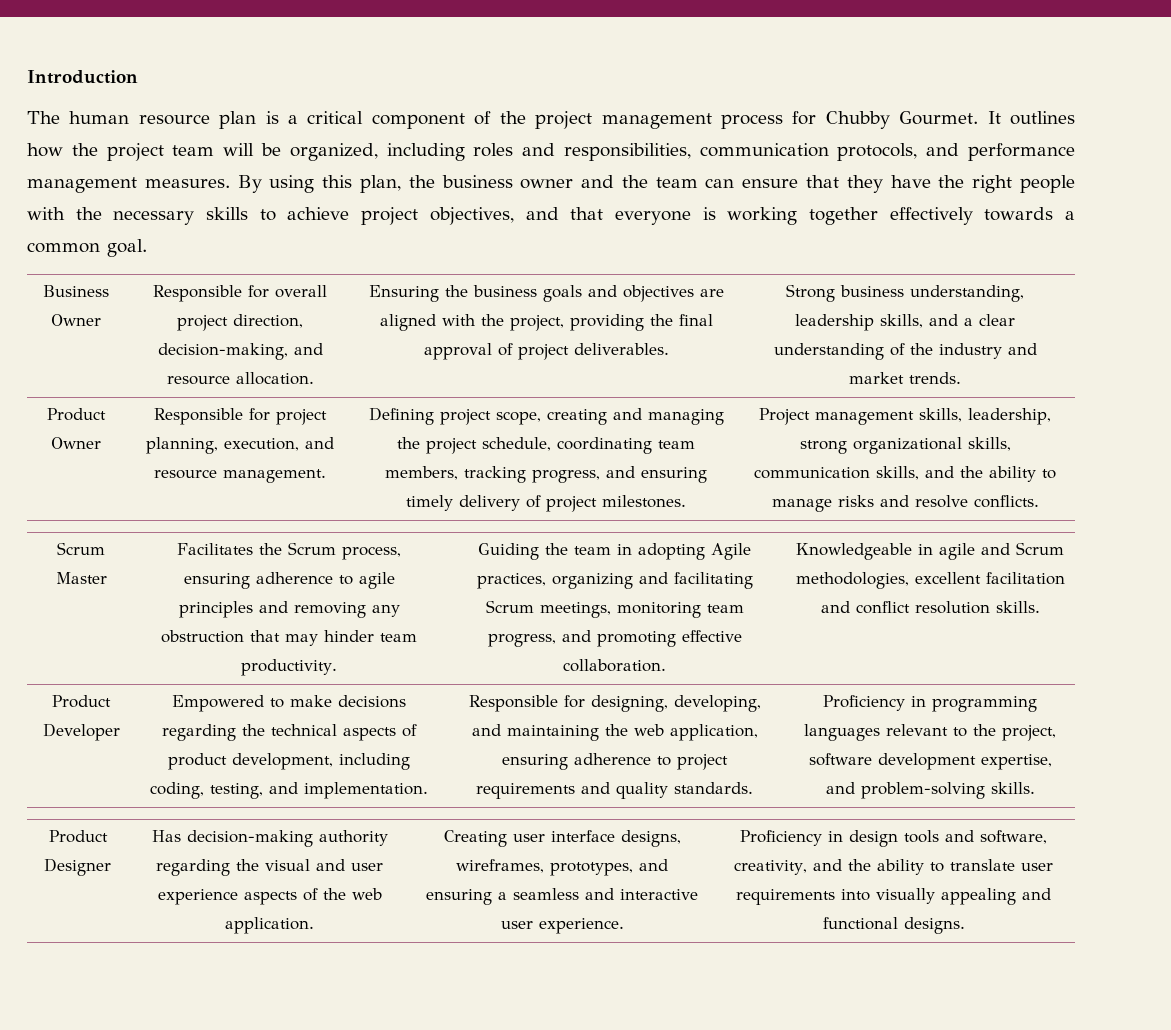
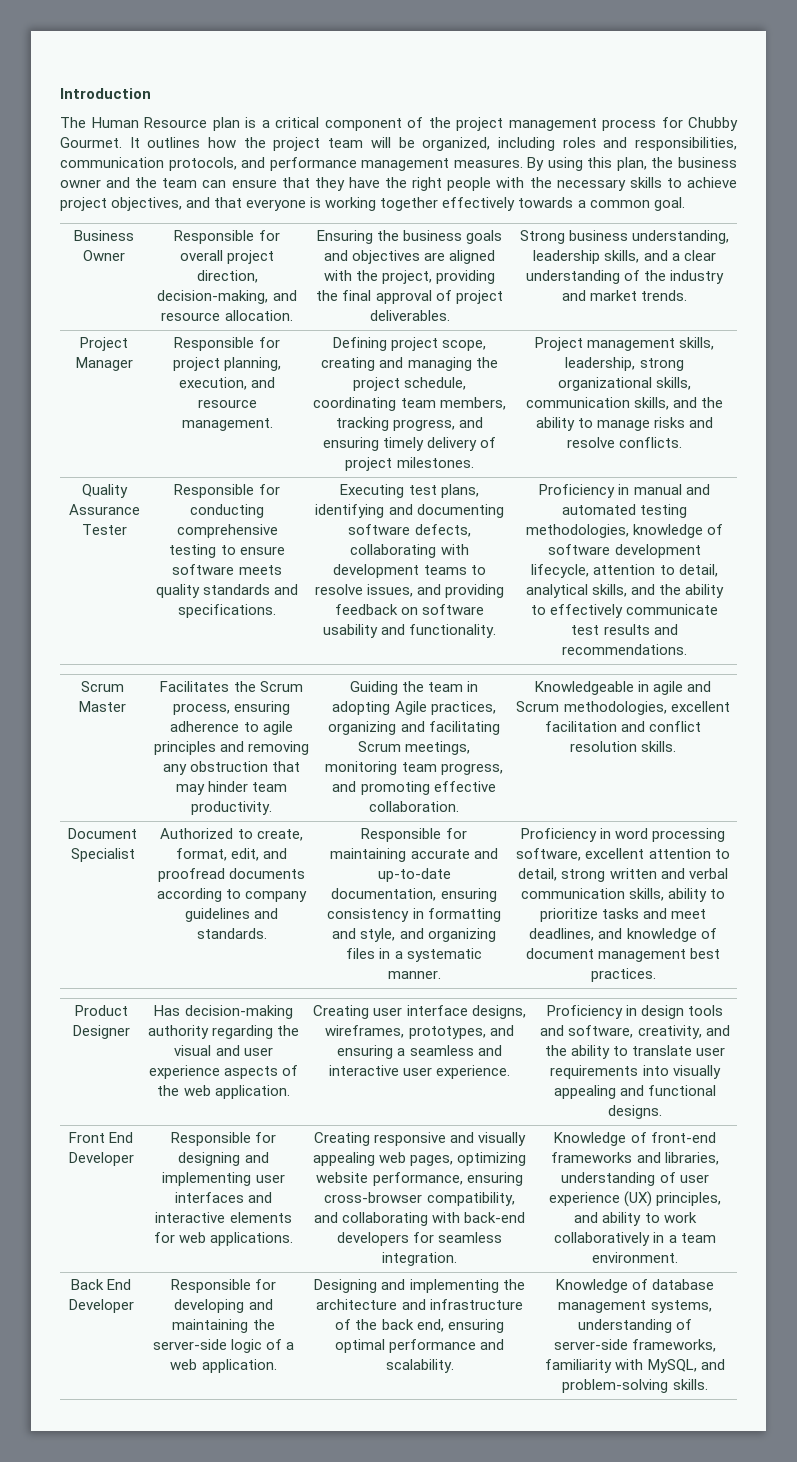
- The human resource plan is a critical component of the project management process for Chubby Gourmet.
+ The Human Resource plan is a critical component of the project management process for Chubby Gourmet.
- Product Owner
+ Project Manager
+ Quality Assurance Tester | Responsible for conducting comprehensive testing to ensure software meets quality standards and specifications. | Executing test plans, identifying and documenting software defects, collaborating with development teams to resolve issues, and providing feedback on software usability and functionality. | Proficiency in manual and automated testing methodologies, knowledge of software development lifecycle, attention to detail, analytical skills, and the ability to effectively communicate test results and recommendations.
- Product Developer | Empowered to make decisions regarding the technical aspects of product development, including coding, testing, and implementation. | Responsible for designing, developing, and maintaining the web application, ensuring adherence to project requirements and quality standards. | Proficiency in programming languages relevant to the project, software development expertise, and problem-solving skills.
+ Document Specialist | Authorized to create, format, edit, and proofread documents according to company guidelines and standards. | Responsible for maintaining accurate and up-to-date documentation, ensuring consistency in formatting and style, and organizing files in a systematic manner. | Proficiency in word processing software, excellent attention to detail, strong written and verbal communication skills, ability to prioritize tasks and meet deadlines, and knowledge of document management best practices.
+ Front End Developer | Responsible for designing and implementing user interfaces and interactive elements for web applications. | Creating responsive and visually appealing web pages, optimizing website performance, ensuring cross-browser compatibility, and collaborating with back-end developers for seamless integration. | Knowledge of front-end frameworks and libraries, understanding of user experience (UX) principles, and ability to work collaboratively in a team environment.
+ Back End Developer | Responsible for developing and maintaining the server-side logic of a web application. | Designing and implementing the architecture and infrastructure of the back end, ensuring optimal performance and scalability. | Knowledge of database management systems, understanding of server-side frameworks, familiarity with MySQL, and problem-solving skills.

